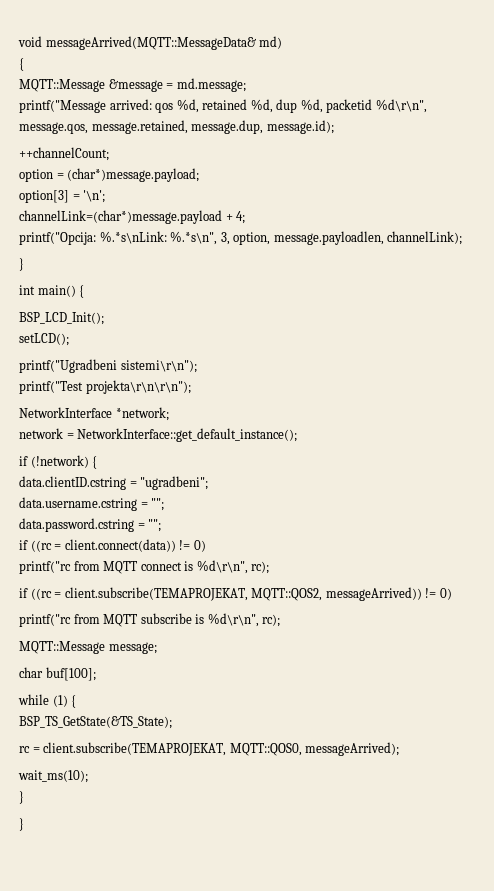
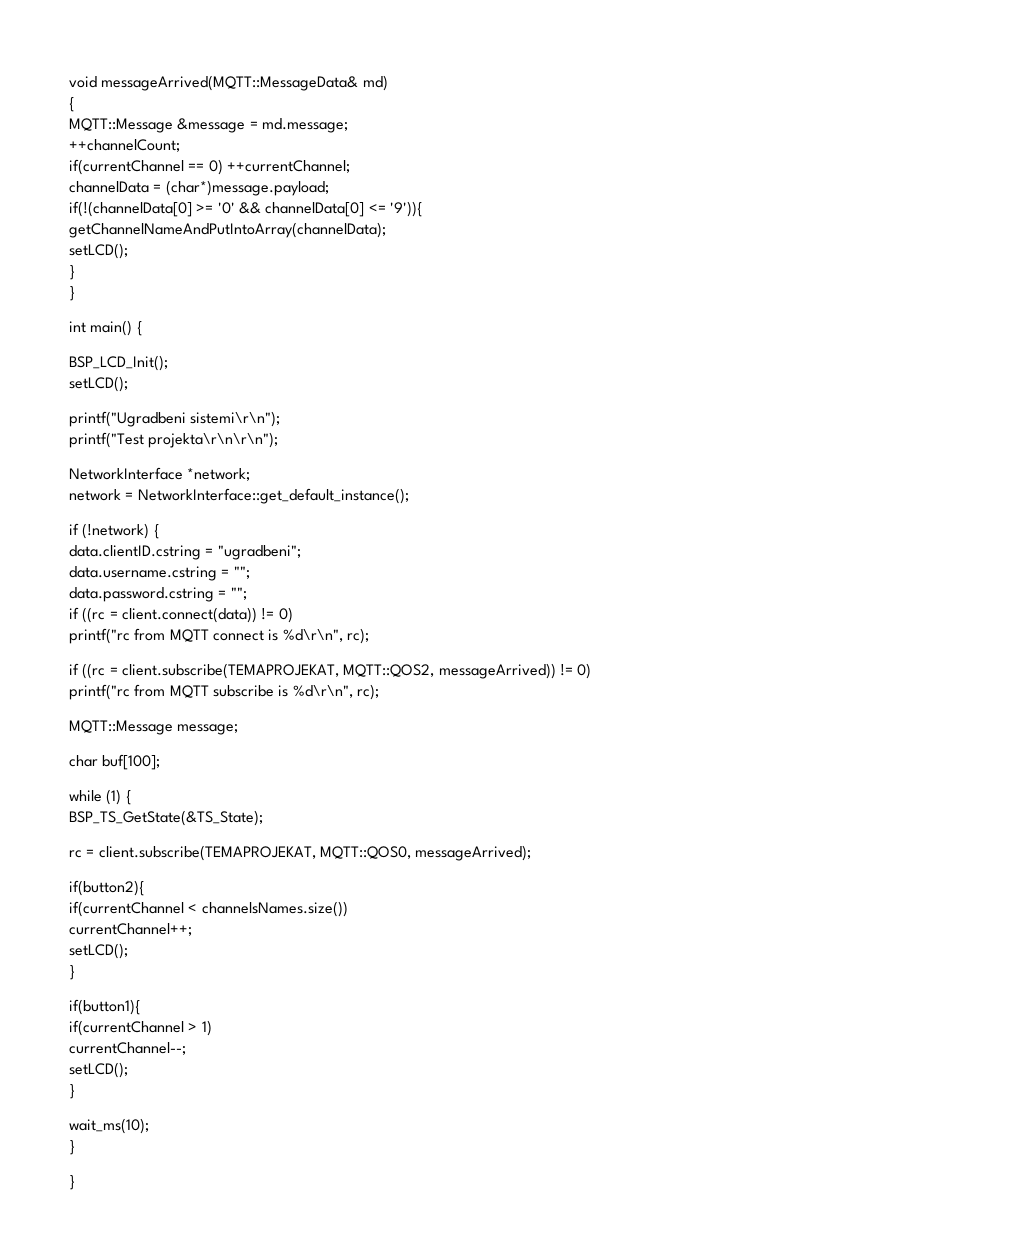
- printf("Message arrived: qos %d, retained %d, dup %d, packetid %d\r\n", message.qos, message.retained, message.dup, message.id);
  ++channelCount;
- option = (char*)message.payload;
- option[3] = '\n';
- channelLink=(char*)message.payload + 4;
- printf("Opcija: %.*s\nLink: %.*s\n", 3, option, message.payloadlen, channelLink);
+ if(currentChannel == 0) ++currentChannel;
+ channelData = (char*)message.payload;
+ if(!(channelData[0] >= '0' && channelData[0] <= '9')){
+ getChannelNameAndPutIntoArray(channelData);
+ setLCD();
+ }
+ if(button2){
+ if(currentChannel < channelsNames.size())
+ currentChannel++;
+ setLCD();
+ }
+ if(button1){
+ if(currentChannel > 1)
+ currentChannel--;
+ setLCD();
+ }

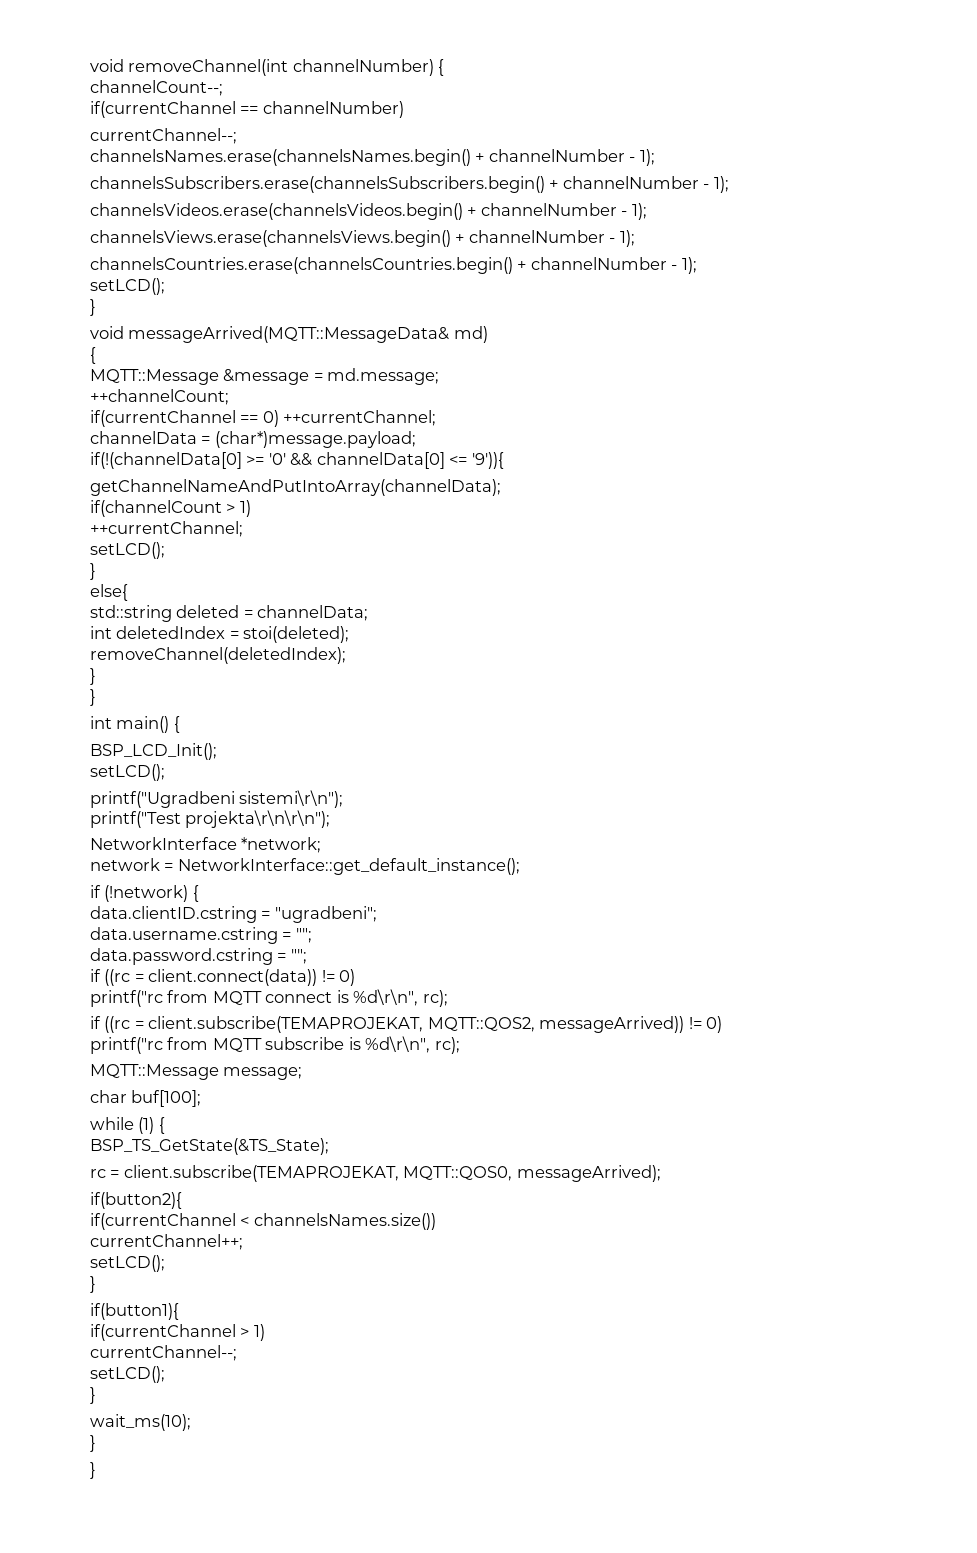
+ void removeChannel(int channelNumber) {
+ channelCount--;
+ if(currentChannel == channelNumber)
+ currentChannel--;
+ channelsNames.erase(channelsNames.begin() + channelNumber - 1);
+ channelsSubscribers.erase(channelsSubscribers.begin() + channelNumber - 1);
+ channelsVideos.erase(channelsVideos.begin() + channelNumber - 1);
+ channelsViews.erase(channelsViews.begin() + channelNumber - 1);
+ channelsCountries.erase(channelsCountries.begin() + channelNumber - 1);
+ setLCD();
+ }
  getChannelNameAndPutIntoArray(channelData);
+ if(channelCount > 1)
+ ++currentChannel;
  setLCD();
+ }
+ else{
+ std::string deleted = channelData;
+ int deletedIndex = stoi(deleted);
+ removeChannel(deletedIndex);

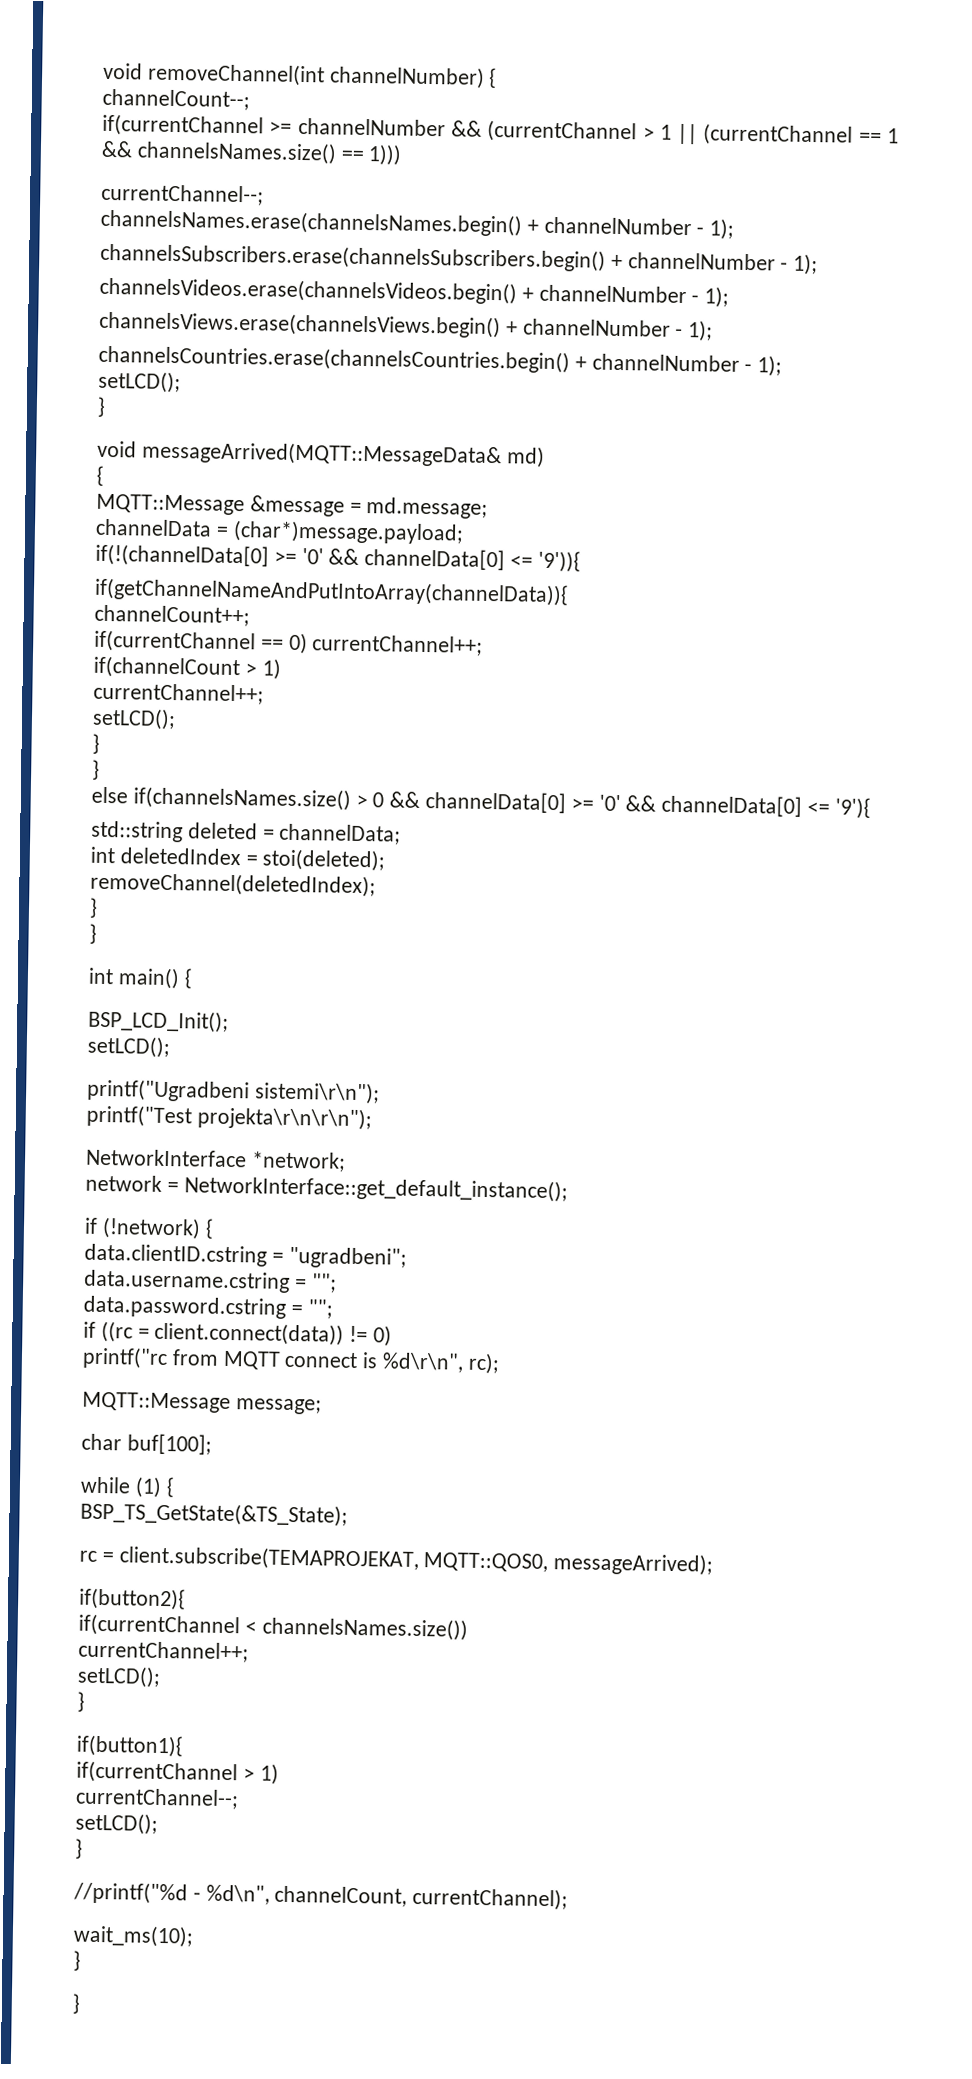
- if(currentChannel == channelNumber)
+ if(currentChannel >= channelNumber && (currentChannel > 1 || (currentChannel == 1 && channelsNames.size() == 1)))
- ++channelCount;
- if(currentChannel == 0) ++currentChannel;
- getChannelNameAndPutIntoArray(channelData);
+ if(getChannelNameAndPutIntoArray(channelData)){
+ channelCount++;
+ if(currentChannel == 0) currentChannel++;
  if(channelCount > 1)
- ++currentChannel;
+ currentChannel++;
  setLCD();
  }
- else{
+ }
+ else if(channelsNames.size() > 0 && channelData[0] >= '0' && channelData[0] <= '9'){
- if ((rc = client.subscribe(TEMAPROJEKAT, MQTT::QOS2, messageArrived)) != 0)
- printf("rc from MQTT subscribe is %d\r\n", rc);
+ //printf("%d - %d\n", channelCount, currentChannel);

